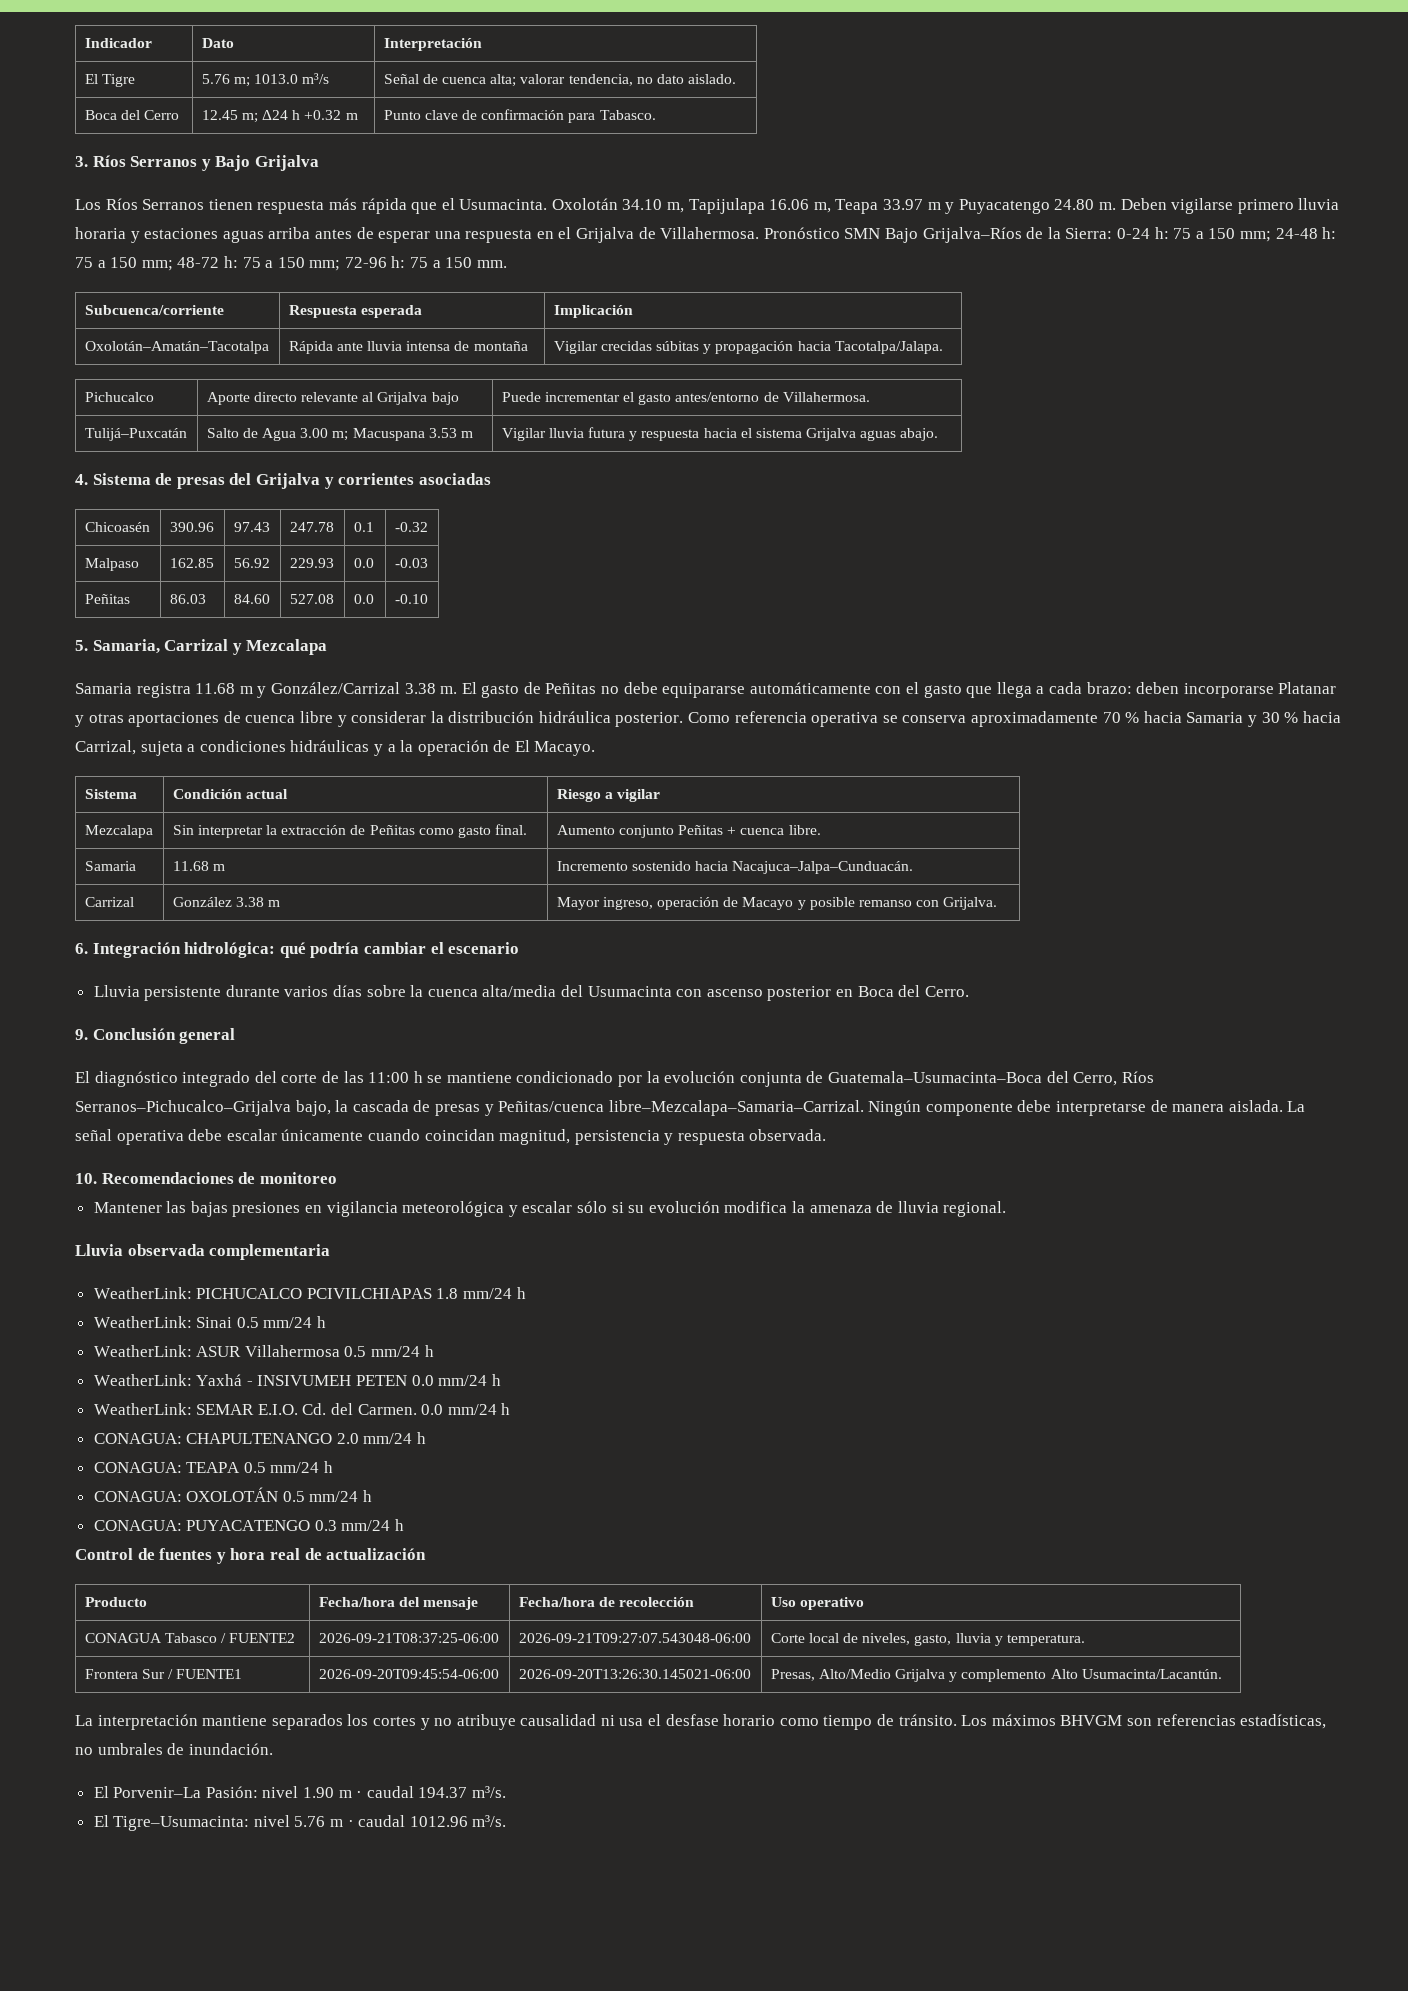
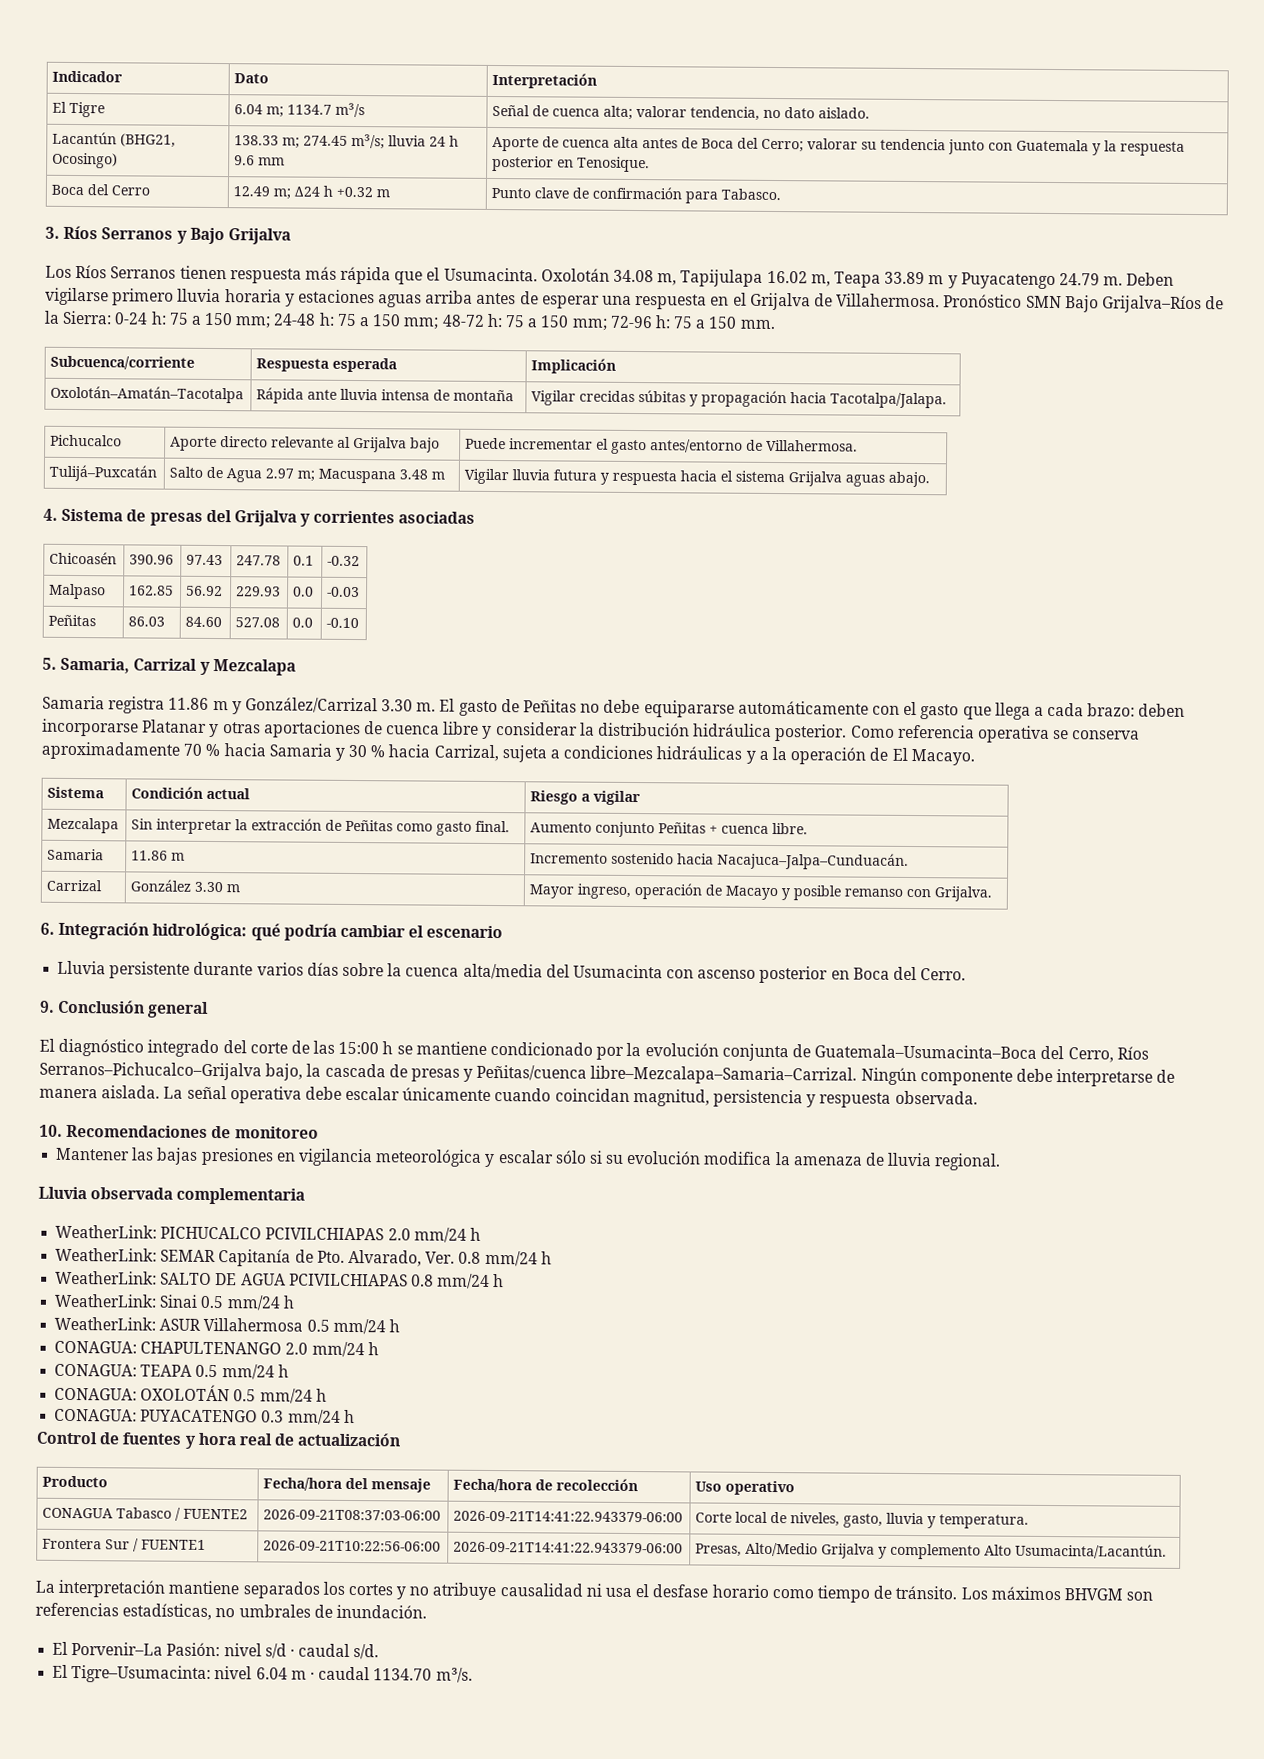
- El Tigre | 5.76 m; 1013.0 m³/s | Señal de cuenca alta; valorar tendencia, no dato aislado.
+ El Tigre | 6.04 m; 1134.7 m³/s | Señal de cuenca alta; valorar tendencia, no dato aislado.
+ Lacantún (BHG21, Ocosingo) | 138.33 m; 274.45 m³/s; lluvia 24 h 9.6 mm | Aporte de cuenca alta antes de Boca del Cerro; valorar su tendencia junto con Guatemala y la respuesta posterior en Tenosique.
- Boca del Cerro | 12.45 m; Δ24 h +0.32 m | Punto clave de confirmación para Tabasco.
+ Boca del Cerro | 12.49 m; Δ24 h +0.32 m | Punto clave de confirmación para Tabasco.
- Oxolotán 34.10 m, Tapijulapa 16.06 m, Teapa 33.97 m y Puyacatengo 24.80 m.
+ Oxolotán 34.08 m, Tapijulapa 16.02 m, Teapa 33.89 m y Puyacatengo 24.79 m.
- Tulijá–Puxcatán | Salto de Agua 3.00 m; Macuspana 3.53 m | Vigilar lluvia futura y respuesta hacia el sistema Grijalva aguas abajo.
+ Tulijá–Puxcatán | Salto de Agua 2.97 m; Macuspana 3.48 m | Vigilar lluvia futura y respuesta hacia el sistema Grijalva aguas abajo.
- Samaria registra 11.68 m y González/Carrizal 3.38 m.
+ Samaria registra 11.86 m y González/Carrizal 3.30 m.
- Samaria | 11.68 m | Incremento sostenido hacia Nacajuca–Jalpa–Cunduacán.
+ Samaria | 11.86 m | Incremento sostenido hacia Nacajuca–Jalpa–Cunduacán.
- Carrizal | González 3.38 m | Mayor ingreso, operación de Macayo y posible remanso con Grijalva.
+ Carrizal | González 3.30 m | Mayor ingreso, operación de Macayo y posible remanso con Grijalva.
- El diagnóstico integrado del corte de las 11:00 h se mantiene condicionado por la evolución conjunta de Guatemala–Usumacinta–Boca del Cerro, Ríos Serranos–Pichucalco–Grijalva bajo, la cascada de presas y Peñitas/cuenca libre–Mezcalapa–Samaria–Carrizal.
+ El diagnóstico integrado del corte de las 15:00 h se mantiene condicionado por la evolución conjunta de Guatemala–Usumacinta–Boca del Cerro, Ríos Serranos–Pichucalco–Grijalva bajo, la cascada de presas y Peñitas/cuenca libre–Mezcalapa–Samaria–Carrizal.
- WeatherLink: PICHUCALCO PCIVILCHIAPAS 1.8 mm/24 h
+ WeatherLink: PICHUCALCO PCIVILCHIAPAS 2.0 mm/24 h
+ WeatherLink: SEMAR Capitanía de Pto. Alvarado, Ver. 0.8 mm/24 h
+ WeatherLink: SALTO DE AGUA PCIVILCHIAPAS 0.8 mm/24 h
- WeatherLink: Yaxhá - INSIVUMEH PETEN 0.0 mm/24 h
- WeatherLink: SEMAR E.I.O. Cd. del Carmen. 0.0 mm/24 h
- CONAGUA Tabasco / FUENTE2 | 2026-09-21T08:37:25-06:00 | 2026-09-21T09:27:07.543048-06:00 | Corte local de niveles, gasto, lluvia y temperatura.
+ CONAGUA Tabasco / FUENTE2 | 2026-09-21T08:37:03-06:00 | 2026-09-21T14:41:22.943379-06:00 | Corte local de niveles, gasto, lluvia y temperatura.
- Frontera Sur / FUENTE1 | 2026-09-20T09:45:54-06:00 | 2026-09-20T13:26:30.145021-06:00 | Presas, Alto/Medio Grijalva y complemento Alto Usumacinta/Lacantún.
+ Frontera Sur / FUENTE1 | 2026-09-21T10:22:56-06:00 | 2026-09-21T14:41:22.943379-06:00 | Presas, Alto/Medio Grijalva y complemento Alto Usumacinta/Lacantún.
- El Porvenir–La Pasión: nivel 1.90 m · caudal 194.37 m³/s.
+ El Porvenir–La Pasión: nivel s/d · caudal s/d.
- El Tigre–Usumacinta: nivel 5.76 m · caudal 1012.96 m³/s.
+ El Tigre–Usumacinta: nivel 6.04 m · caudal 1134.70 m³/s.

